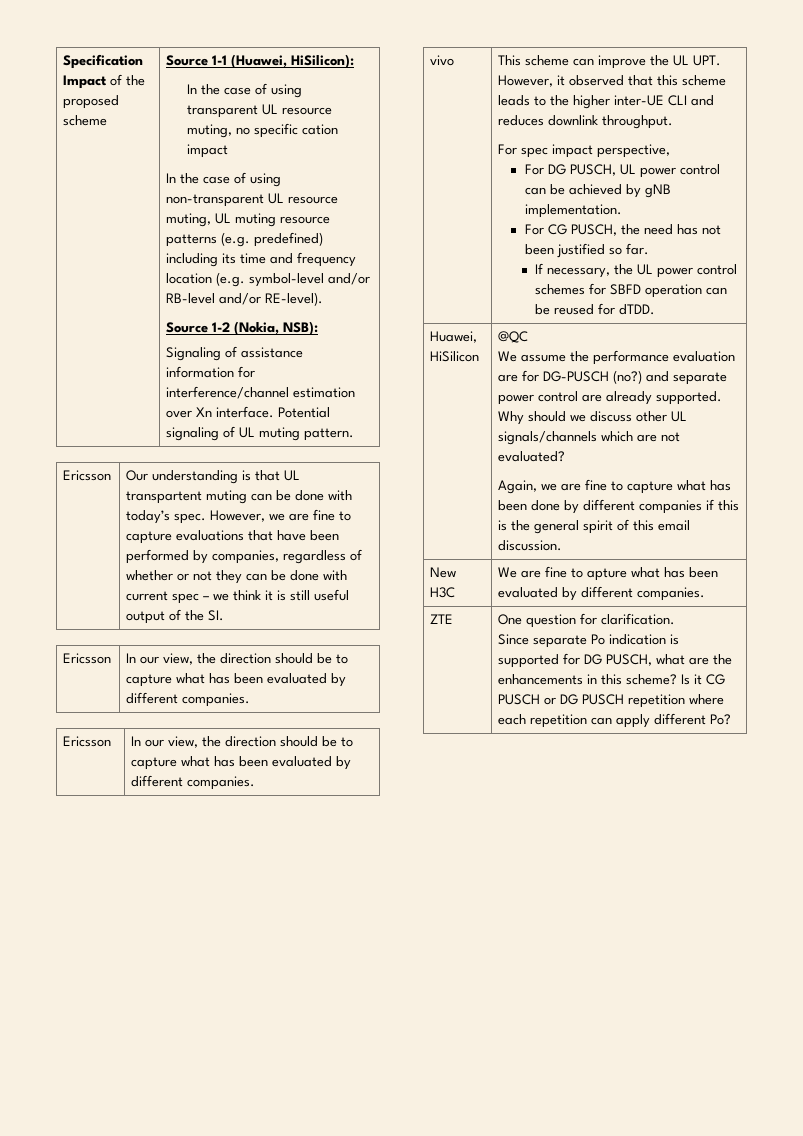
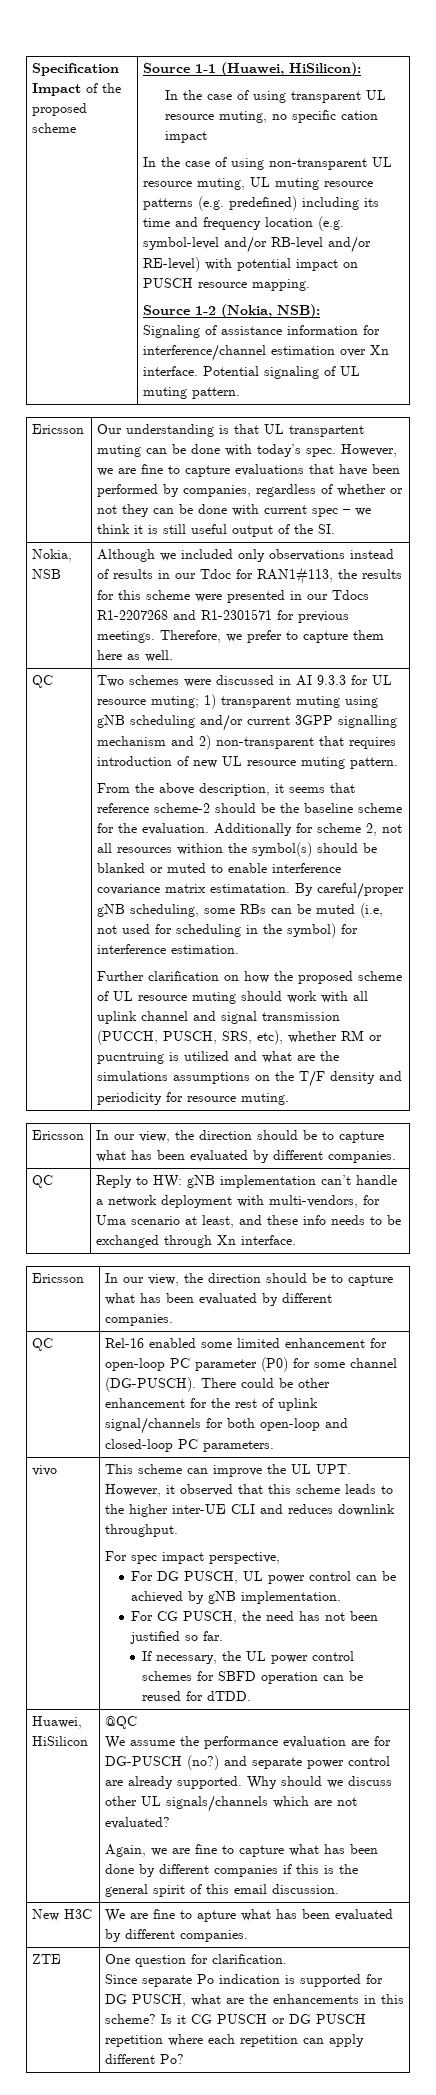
- In the case of using non-transparent UL resource muting, UL muting resource patterns (e.g. predefined) including its time and frequency location (e.g. symbol-level and/or RB-level and/or RE-level).
+ In the case of using non-transparent UL resource muting, UL muting resource patterns (e.g. predefined) including its time and frequency location (e.g. symbol-level and/or RB-level and/or RE-level) with potential impact on PUSCH resource mapping.
+ Nokia, NSB | Although we included only observations instead of results in our Tdoc for RAN1#113, the results for this scheme were presented in our Tdocs R1-2207268 and R1-2301571 for previous meetings. Therefore, we prefer to capture them here as well.
+ QC | Two schemes were discussed in AI 9.3.3 for UL resource muting; 1) transparent muting using gNB scheduling and/or current 3GPP signalling mechanism and 2) non-transparent that requires introduction of new UL resource muting pattern.
+ From the above description, it seems that reference scheme-2 should be the baseline scheme for the evaluation. Additionally for scheme 2, not all resources withion the symbol(s) should be blanked or muted to enable interference covariance matrix estimatation. By careful/proper gNB scheduling, some RBs can be muted (i.e, not used for scheduling in the symbol) for interference estimation.
+ Further clarification on how the proposed scheme of UL resource muting should work with all uplink channel and signal transmission (PUCCH, PUSCH, SRS, etc), whether RM or pucntruing is utilized and what are the simulations assumptions on the T/F density and periodicity for resource muting.
+ QC | Reply to HW: gNB implementation can’t handle a network deployment with multi-vendors, for Uma scenario at least, and these info needs to be exchanged through Xn interface.
+ QC | Rel-16 enabled some limited enhancement for open-loop PC parameter (P0) for some channel (DG-PUSCH). There could be other enhancement for the rest of uplink signal/channels for both open-loop and closed-loop PC parameters.

